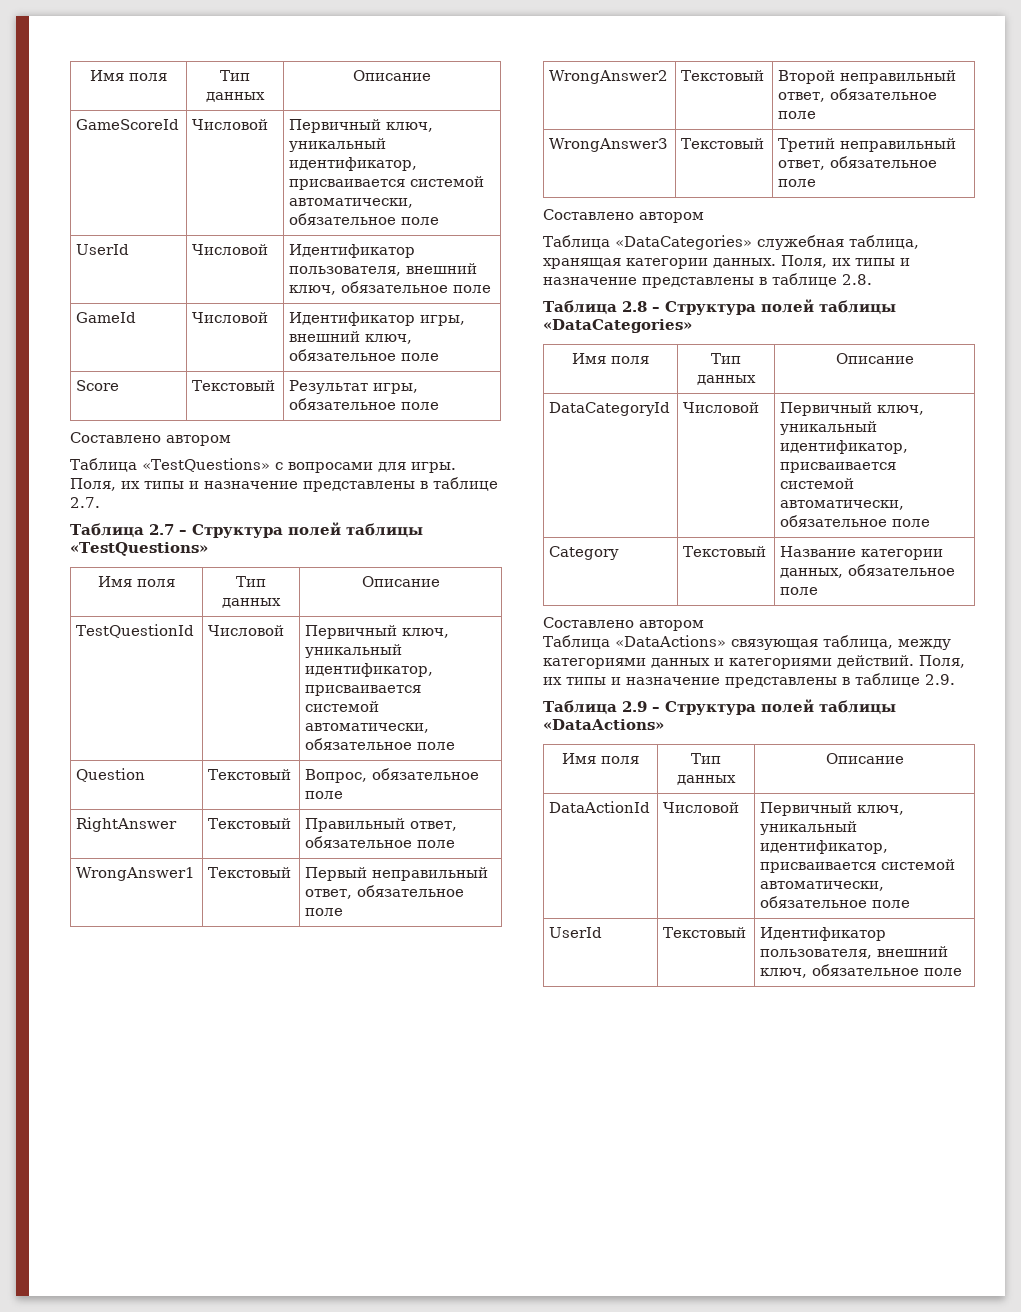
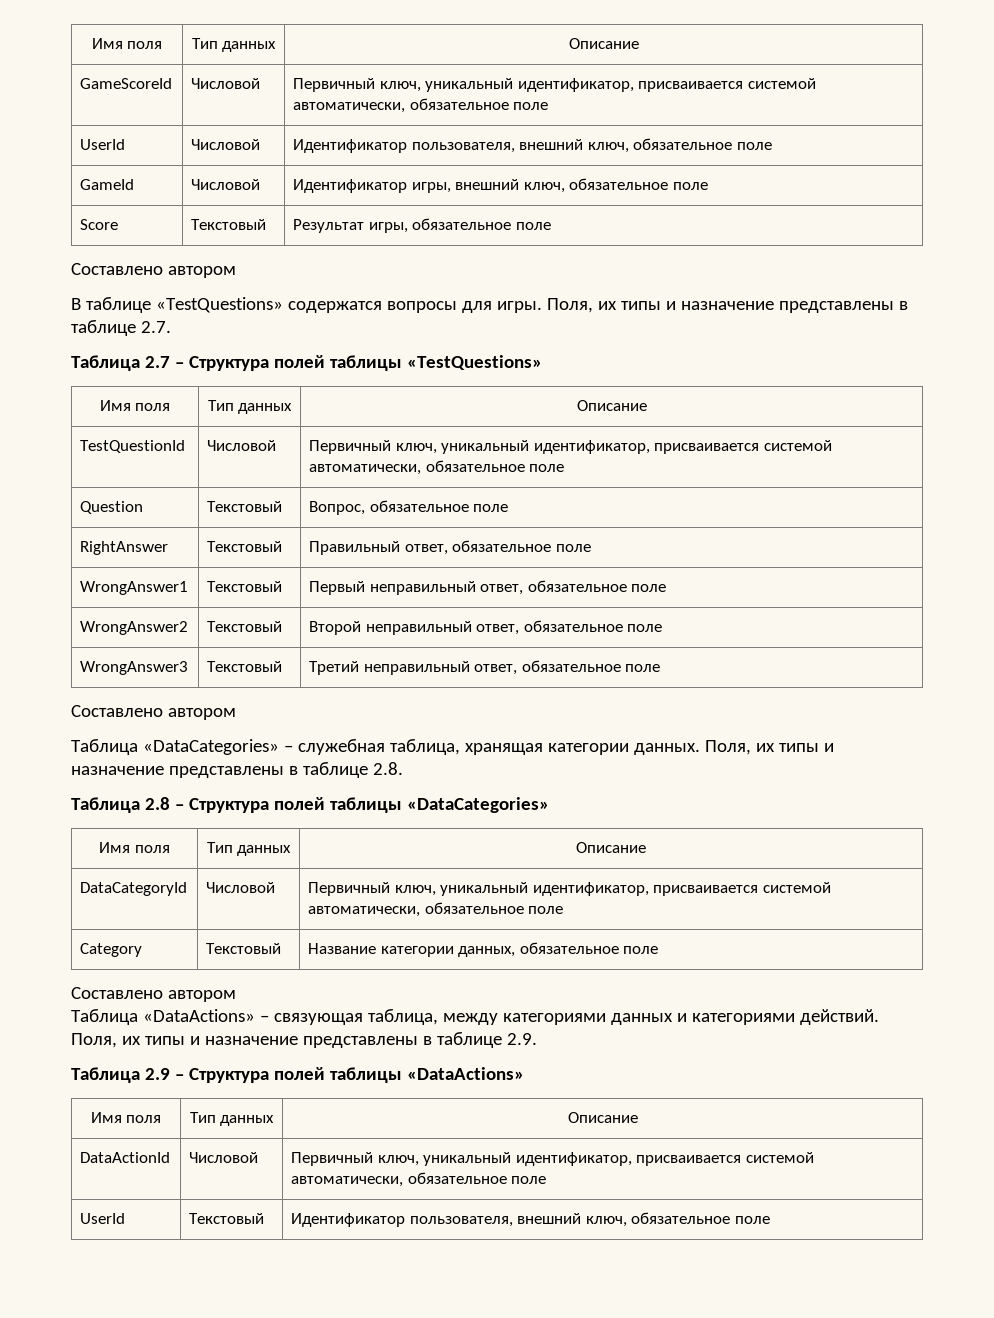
- Таблица «TestQuestions» с вопросами для игры.
+ В таблице «TestQuestions» содержатся вопросы для игры.
- Таблица «DataCategories» служебная таблица, хранящая категории данных.
+ Таблица «DataCategories» – служебная таблица, хранящая категории данных.
- Таблица «DataActions» связующая таблица, между категориями данных и категориями действий.
+ Таблица «DataActions» – связующая таблица, между категориями данных и категориями действий.

